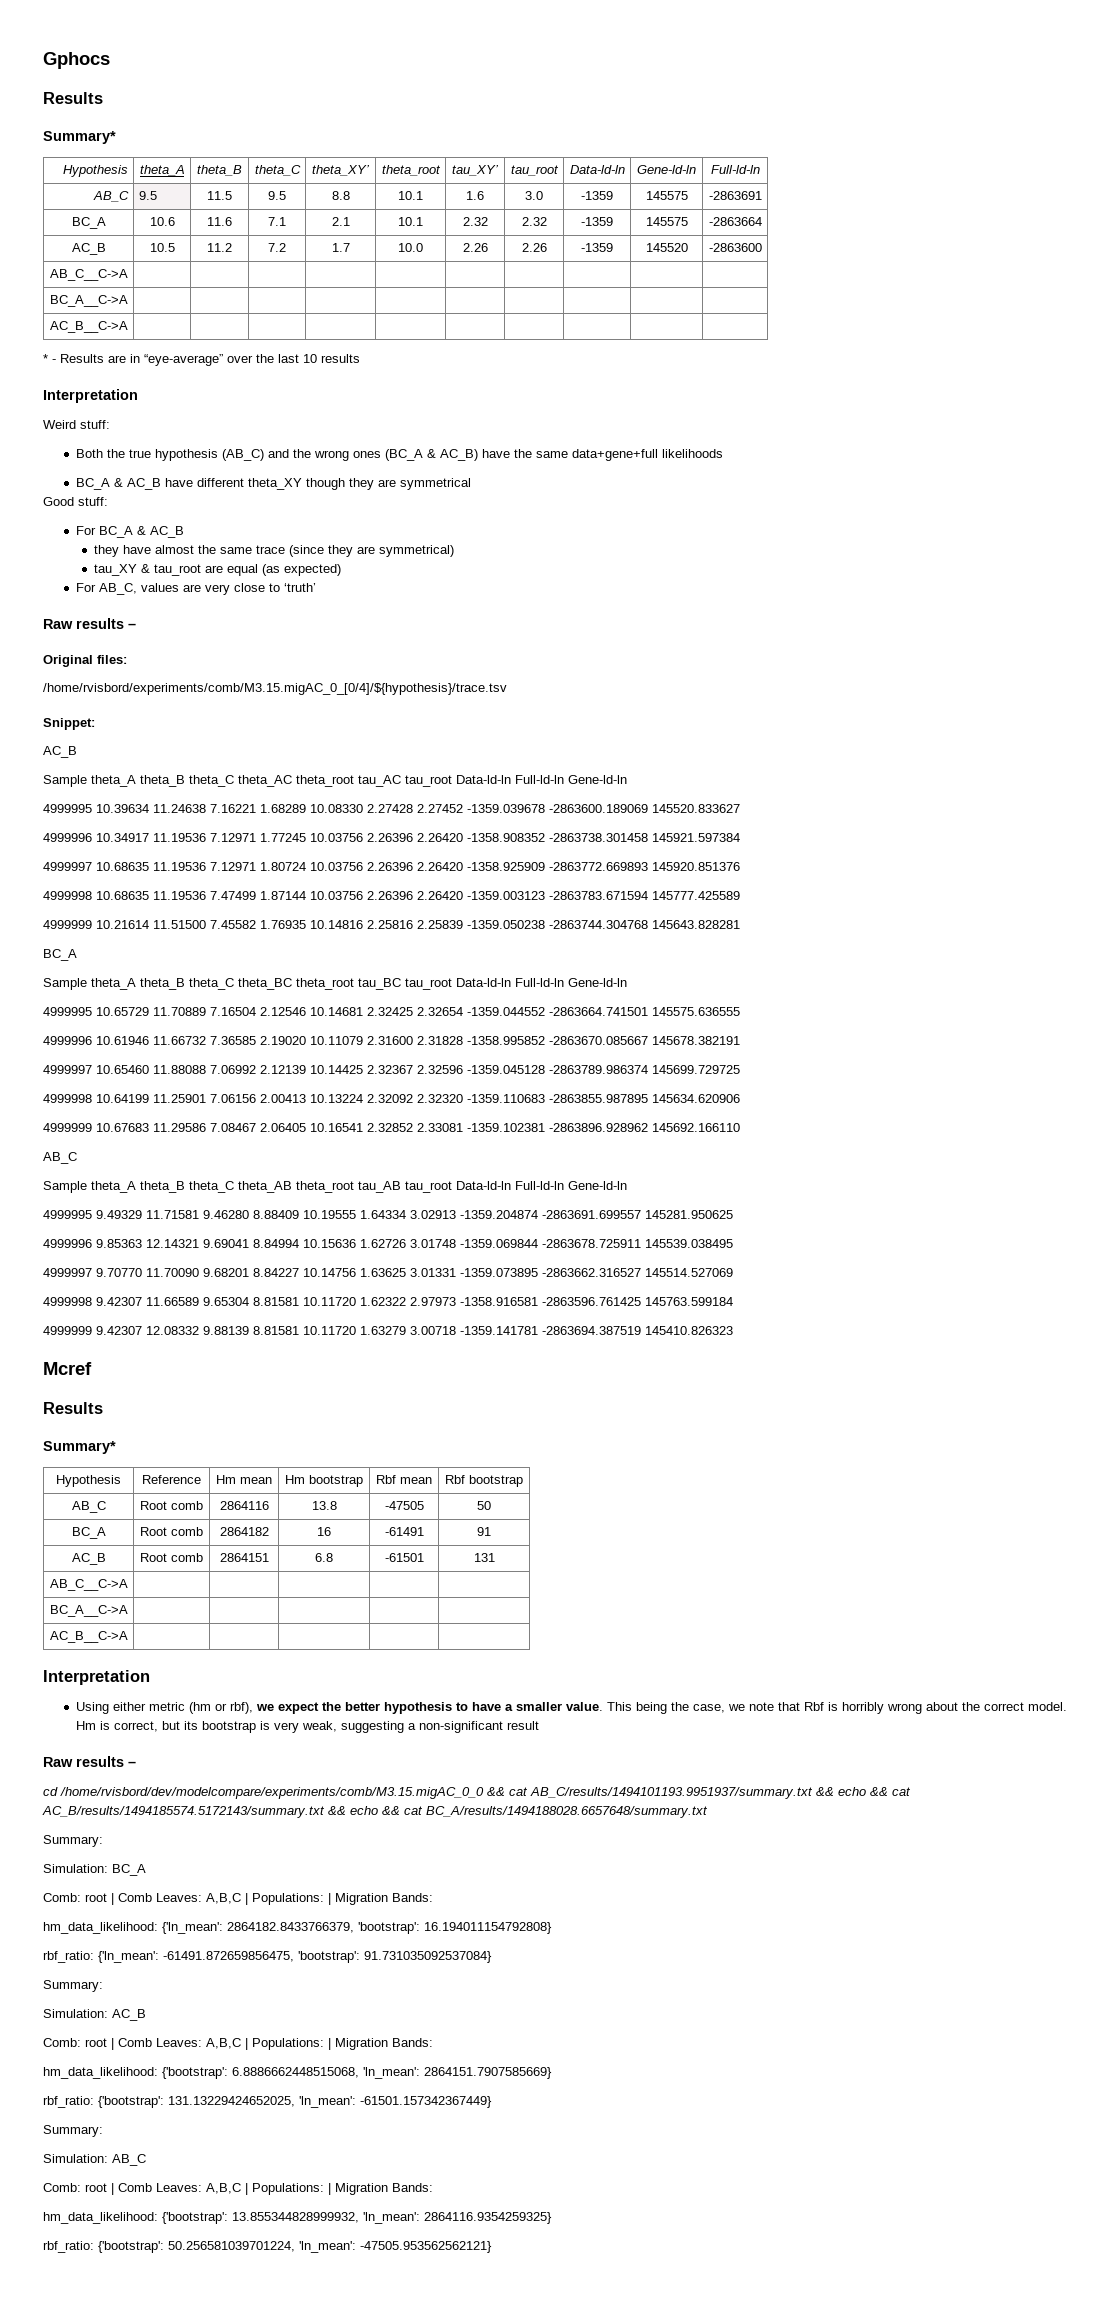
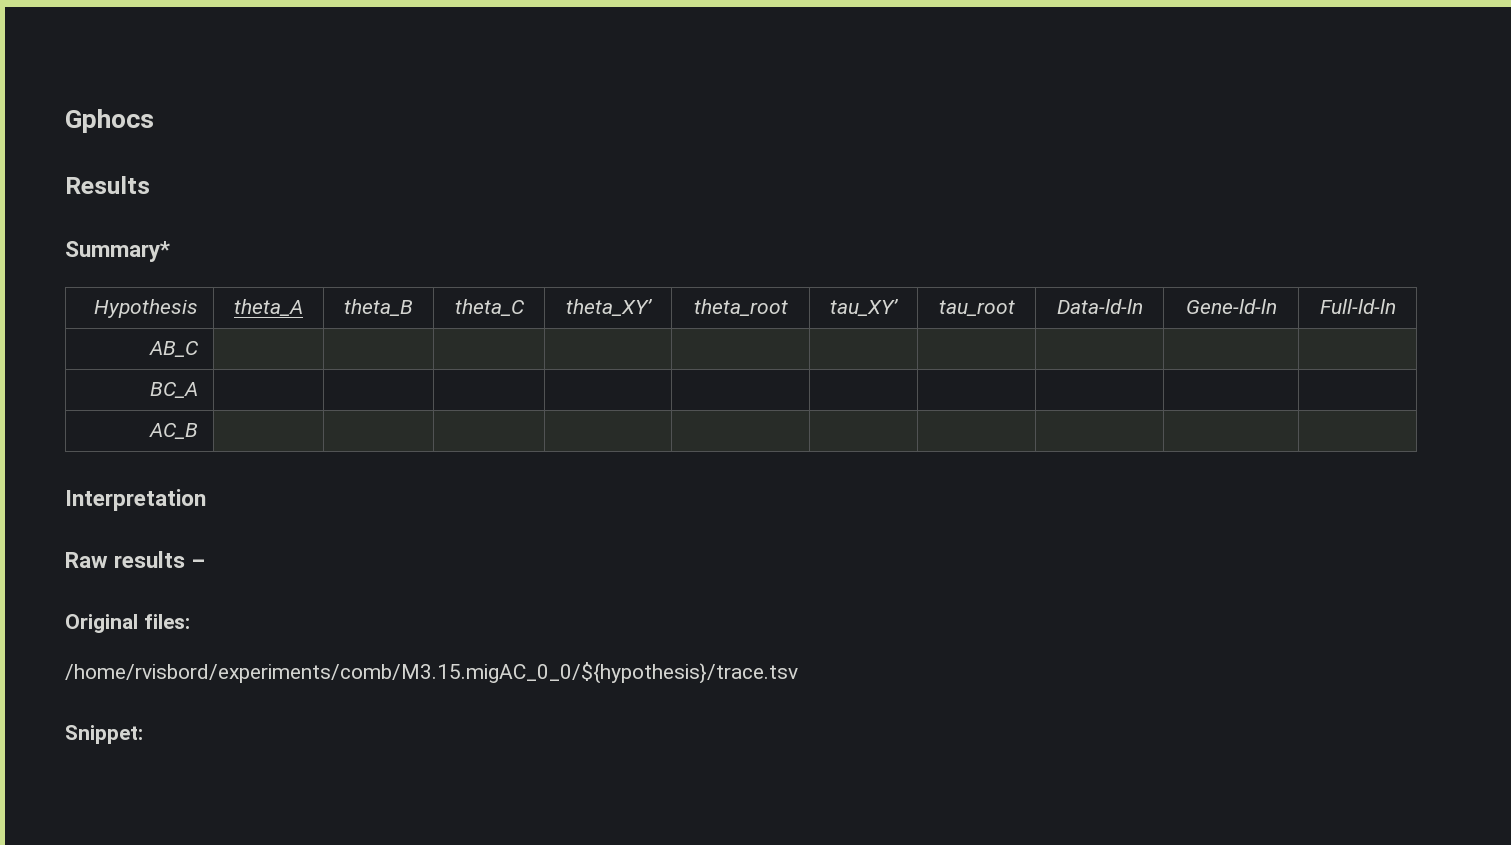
- AB_C | 9.5 | 11.5 | 9.5 | 8.8 | 10.1 | 1.6 | 3.0 | -1359 | 145575 | -2863691
- BC_A | 10.6 | 11.6 | 7.1 | 2.1 | 10.1 | 2.32 | 2.32 | -1359 | 145575 | -2863664
- AC_B | 10.5 | 11.2 | 7.2 | 1.7 | 10.0 | 2.26 | 2.26 | -1359 | 145520 | -2863600
- AB_C__C->A | | | | | | | | | |
- BC_A__C->A | | | | | | | | | |
- AC_B__C->A | | | | | | | | | |
- * - Results are in “eye-average” over the last 10 results
+ AB_C | | | | | | | | | |
+ BC_A | | | | | | | | | |
+ AC_B | | | | | | | | | |
  Interpretation
- Weird stuff:
- Both the true hypothesis (AB_C) and the wrong ones (BC_A & AC_B) have the same data+gene+full likelihoods
- BC_A & AC_B have different theta_XY though they are symmetrical
- Good stuff:
- For BC_A & AC_B
- they have almost the same trace (since they are symmetrical)
- tau_XY & tau_root are equal (as expected)
- For AB_C, values are very close to ‘truth’
- /home/rvisbord/experiments/comb/M3.15.migAC_0_[0/4]/${hypothesis}/trace.tsv
+ /home/rvisbord/experiments/comb/M3.15.migAC_0_0/${hypothesis}/trace.tsv
  Snippet:
- AC_B
- Sample theta_A theta_B theta_C theta_AC theta_root tau_AC tau_root Data-ld-ln Full-ld-ln Gene-ld-ln
- 4999995 10.39634 11.24638 7.16221 1.68289 10.08330 2.27428 2.27452 -1359.039678 -2863600.189069 145520.833627
- 4999996 10.34917 11.19536 7.12971 1.77245 10.03756 2.26396 2.26420 -1358.908352 -2863738.301458 145921.597384
- 4999997 10.68635 11.19536 7.12971 1.80724 10.03756 2.26396 2.26420 -1358.925909 -2863772.669893 145920.851376
- 4999998 10.68635 11.19536 7.47499 1.87144 10.03756 2.26396 2.26420 -1359.003123 -2863783.671594 145777.425589
- 4999999 10.21614 11.51500 7.45582 1.76935 10.14816 2.25816 2.25839 -1359.050238 -2863744.304768 145643.828281
- BC_A
- Sample theta_A theta_B theta_C theta_BC theta_root tau_BC tau_root Data-ld-ln Full-ld-ln Gene-ld-ln
- 4999995 10.65729 11.70889 7.16504 2.12546 10.14681 2.32425 2.32654 -1359.044552 -2863664.741501 145575.636555
- 4999996 10.61946 11.66732 7.36585 2.19020 10.11079 2.31600 2.31828 -1358.995852 -2863670.085667 145678.382191
- 4999997 10.65460 11.88088 7.06992 2.12139 10.14425 2.32367 2.32596 -1359.045128 -2863789.986374 145699.729725
- 4999998 10.64199 11.25901 7.06156 2.00413 10.13224 2.32092 2.32320 -1359.110683 -2863855.987895 145634.620906
- 4999999 10.67683 11.29586 7.08467 2.06405 10.16541 2.32852 2.33081 -1359.102381 -2863896.928962 145692.166110
- AB_C
- Sample theta_A theta_B theta_C theta_AB theta_root tau_AB tau_root Data-ld-ln Full-ld-ln Gene-ld-ln
- 4999995 9.49329 11.71581 9.46280 8.88409 10.19555 1.64334 3.02913 -1359.204874 -2863691.699557 145281.950625
- 4999996 9.85363 12.14321 9.69041 8.84994 10.15636 1.62726 3.01748 -1359.069844 -2863678.725911 145539.038495
- 4999997 9.70770 11.70090 9.68201 8.84227 10.14756 1.63625 3.01331 -1359.073895 -2863662.316527 145514.527069
- 4999998 9.42307 11.66589 9.65304 8.81581 10.11720 1.62322 2.97973 -1358.916581 -2863596.761425 145763.599184
- 4999999 9.42307 12.08332 9.88139 8.81581 10.11720 1.63279 3.00718 -1359.141781 -2863694.387519 145410.826323
- Mcref
- Results
- Summary*
- Hypothesis | Reference | Hm mean | Hm bootstrap | Rbf mean | Rbf bootstrap
- AB_C | Root comb | 2864116 | 13.8 | -47505 | 50
- BC_A | Root comb | 2864182 | 16 | -61491 | 91
- AC_B | Root comb | 2864151 | 6.8 | -61501 | 131
- AB_C__C->A | | | | |
- BC_A__C->A | | | | |
- AC_B__C->A | | | | |
- Interpretation
- Using either metric (hm or rbf), we expect the better hypothesis to have a smaller value. This being the case, we note that Rbf is horribly wrong about the correct model. Hm is correct, but its bootstrap is very weak, suggesting a non-significant result
- Raw results –
- cd /home/rvisbord/dev/modelcompare/experiments/comb/M3.15.migAC_0_0 && cat AB_C/results/1494101193.9951937/summary.txt && echo && cat AC_B/results/1494185574.5172143/summary.txt && echo && cat BC_A/results/1494188028.6657648/summary.txt
- Summary:
- Simulation: BC_A
- Comb: root | Comb Leaves: A,B,C | Populations: | Migration Bands:
- hm_data_likelihood: {'ln_mean': 2864182.8433766379, 'bootstrap': 16.194011154792808}
- rbf_ratio: {'ln_mean': -61491.872659856475, 'bootstrap': 91.731035092537084}
- Summary:
- Simulation: AC_B
- Comb: root | Comb Leaves: A,B,C | Populations: | Migration Bands:
- hm_data_likelihood: {'bootstrap': 6.8886662448515068, 'ln_mean': 2864151.7907585669}
- rbf_ratio: {'bootstrap': 131.13229424652025, 'ln_mean': -61501.157342367449}
- Summary:
- Simulation: AB_C
- Comb: root | Comb Leaves: A,B,C | Populations: | Migration Bands:
- hm_data_likelihood: {'bootstrap': 13.855344828999932, 'ln_mean': 2864116.9354259325}
- rbf_ratio: {'bootstrap': 50.256581039701224, 'ln_mean': -47505.953562562121}

